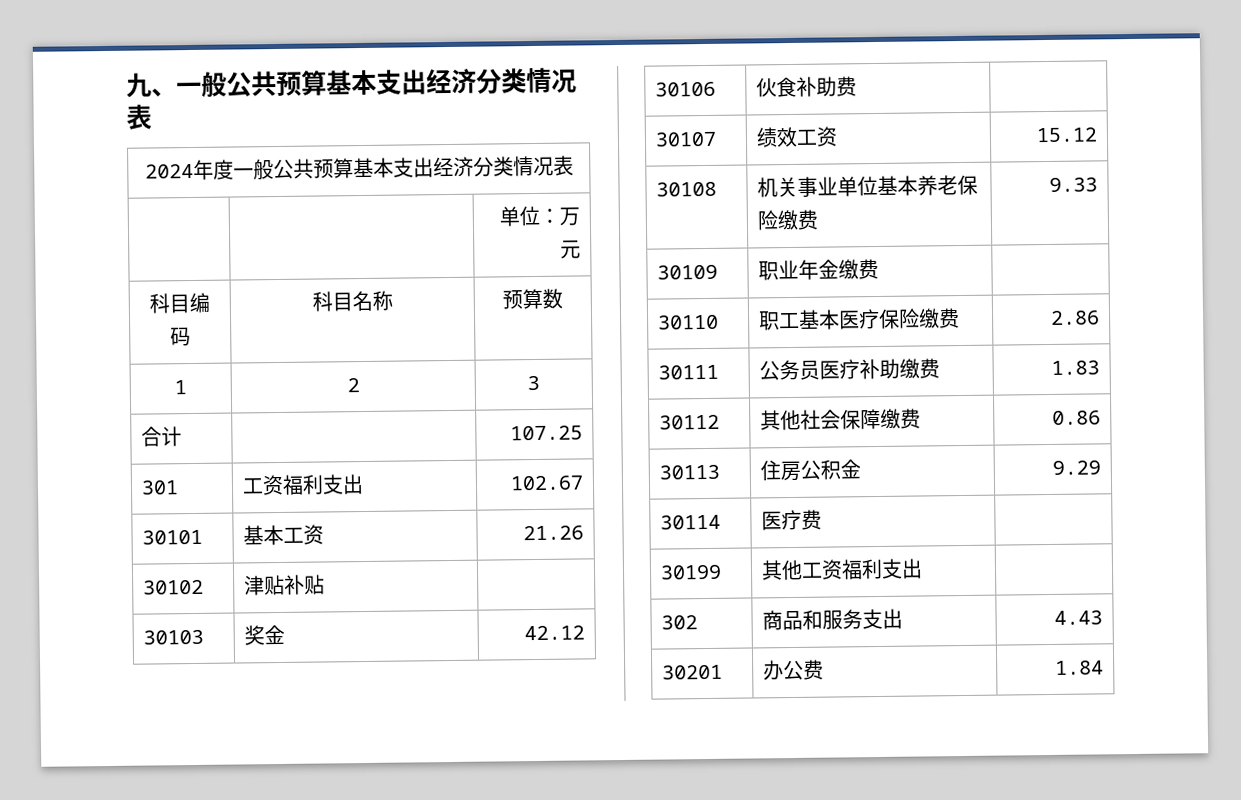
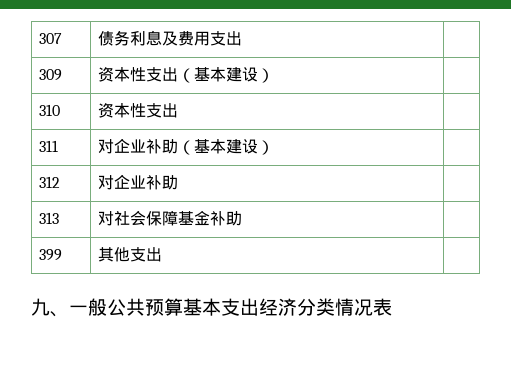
+ 307 | 债务利息及费用支出 |
+ 309 | 资本性支出（基本建设） |
+ 310 | 资本性支出 |
+ 311 | 对企业补助（基本建设） |
+ 312 | 对企业补助 |
+ 313 | 对社会保障基金补助 |
+ 399 | 其他支出 |
- 2024年度一般公共预算基本支出经济分类情况表
- | | 单位：万元
- 科目编码 | 科目名称 | 预算数
- 1 | 2 | 3
- 合计 | | 107.25
- 301 | 工资福利支出 | 102.67
- 30101 | 基本工资 | 21.26
- 30102 | 津贴补贴 |
- 30103 | 奖金 | 42.12
- 30106 | 伙食补助费 |
- 30107 | 绩效工资 | 15.12
- 30108 | 机关事业单位基本养老保险缴费 | 9.33
- 30109 | 职业年金缴费 |
- 30110 | 职工基本医疗保险缴费 | 2.86
- 30111 | 公务员医疗补助缴费 | 1.83
- 30112 | 其他社会保障缴费 | 0.86
- 30113 | 住房公积金 | 9.29
- 30114 | 医疗费 |
- 30199 | 其他工资福利支出 |
- 302 | 商品和服务支出 | 4.43
- 30201 | 办公费 | 1.84

